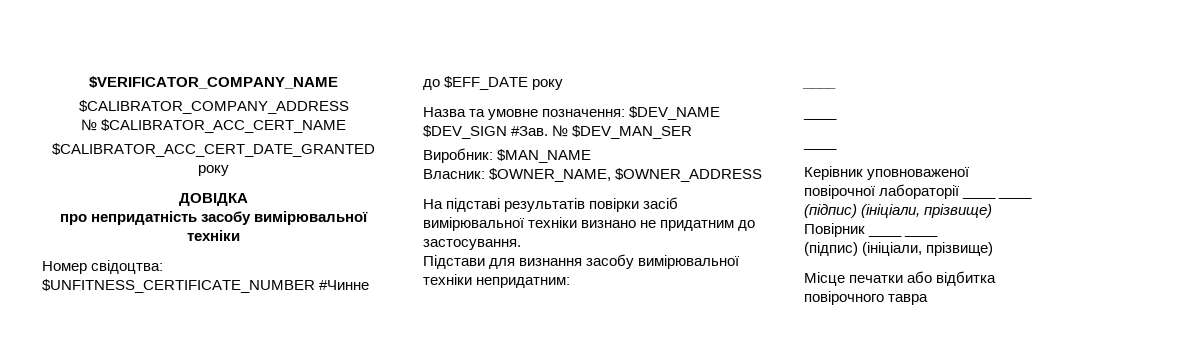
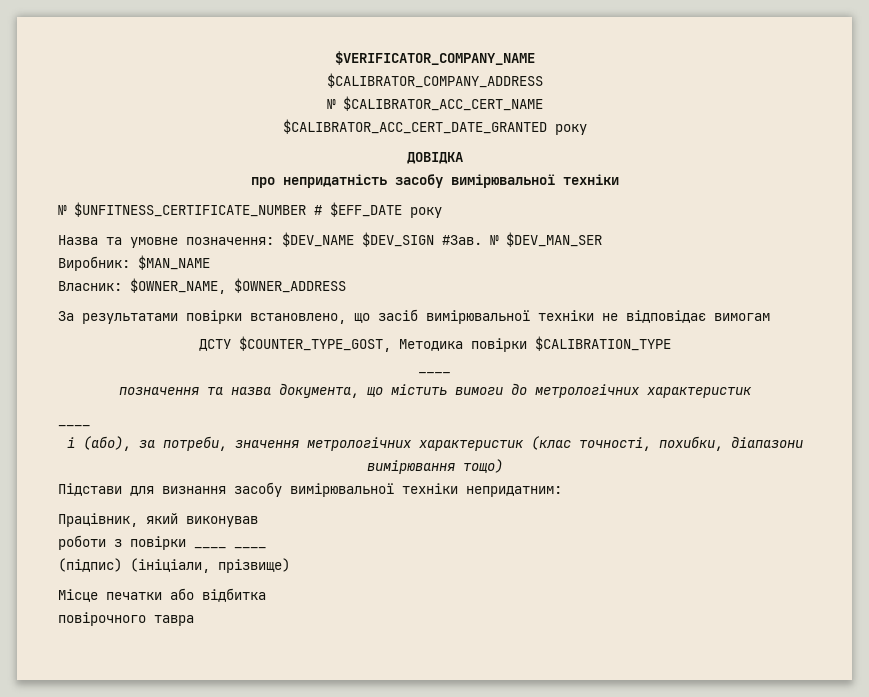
- Номер свідоцтва: $UNFITNESS_CERTIFICATE_NUMBER #Чинне до $EFF_DATE року
+ № $UNFITNESS_CERTIFICATE_NUMBER # $EFF_DATE року
- На підставі результатів повірки засіб вимірювальної техніки визнано не придатним до застосування.
+ За результатами повірки встановлено, що засіб вимірювальної техніки не відповідає вимогам
+ ДСТУ $COUNTER_TYPE_GOST, Методика повірки $CALIBRATION_TYPE
+ ____
+ позначення та назва документа, що містить вимоги до метрологічних характеристик
+ ____
+ і (або), за потреби, значення метрологічних характеристик (клас точності, похибки, діапазони вимірювання тощо)
  Підстави для визнання засобу вимірювальної техніки непридатним:
- ____
- ____
- ____
- Керівник уповноваженої
- повірочної лабораторії ____ ____
- (підпис) (ініціали, прізвище)
- Повірник ____ ____
+ Працівник, який виконував
+ роботи з повірки ____ ____

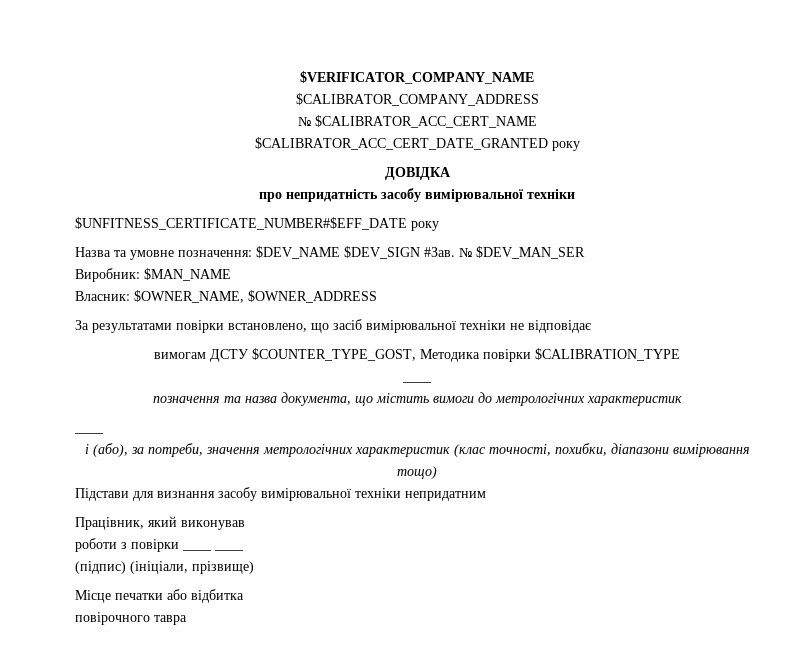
- № $UNFITNESS_CERTIFICATE_NUMBER # $EFF_DATE року
+ $UNFITNESS_CERTIFICATE_NUMBER#$EFF_DATE року
- За результатами повірки встановлено, що засіб вимірювальної техніки не відповідає вимогам
- ДСТУ $COUNTER_TYPE_GOST, Методика повірки $CALIBRATION_TYPE
+ За результатами повірки встановлено, що засіб вимірювальної техніки не відповідає
+ вимогам ДСТУ $COUNTER_TYPE_GOST, Методика повірки $CALIBRATION_TYPE
- Підстави для визнання засобу вимірювальної техніки непридатним:
+ Підстави для визнання засобу вимірювальної техніки непридатним

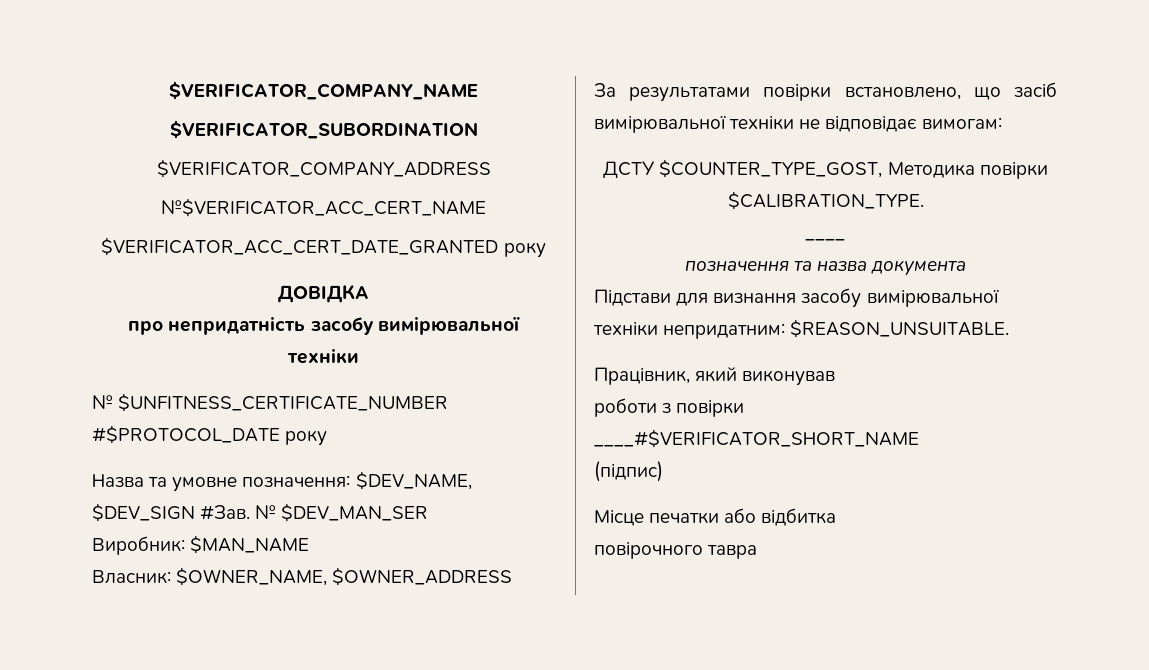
- $CALIBRATOR_COMPANY_ADDRESS
- № $CALIBRATOR_ACC_CERT_NAME
- $CALIBRATOR_ACC_CERT_DATE_GRANTED року
+ $VERIFICATOR_SUBORDINATION
+ $VERIFICATOR_COMPANY_ADDRESS
+ №$VERIFICATOR_ACC_CERT_NAME
+ $VERIFICATOR_ACC_CERT_DATE_GRANTED року
- $UNFITNESS_CERTIFICATE_NUMBER#$EFF_DATE року
+ № $UNFITNESS_CERTIFICATE_NUMBER #$PROTOCOL_DATE року
- Назва та умовне позначення: $DEV_NAME $DEV_SIGN #Зав.
+ Назва та умовне позначення: $DEV_NAME, $DEV_SIGN #Зав.
- За результатами повірки встановлено, що засіб вимірювальної техніки не відповідає
- вимогам ДСТУ $COUNTER_TYPE_GOST, Методика повірки $CALIBRATION_TYPE
+ За результатами повірки встановлено, що засіб вимірювальної техніки не відповідає вимогам:
+ ДСТУ $COUNTER_TYPE_GOST, Методика повірки $CALIBRATION_TYPE.
- позначення та назва документа, що містить вимоги до метрологічних характеристик
- ____
- і (або), за потреби, значення метрологічних характеристик (клас точності, похибки, діапазони вимірювання тощо)
+ позначення та назва документа
- Підстави для визнання засобу вимірювальної техніки непридатним
+ Підстави для визнання засобу вимірювальної техніки непридатним: $REASON_UNSUITABLE.
- роботи з повірки ____ ____
+ роботи з повірки ____#$VERIFICATOR_SHORT_NAME
- (підпис) (ініціали, прізвище)
+ (підпис)

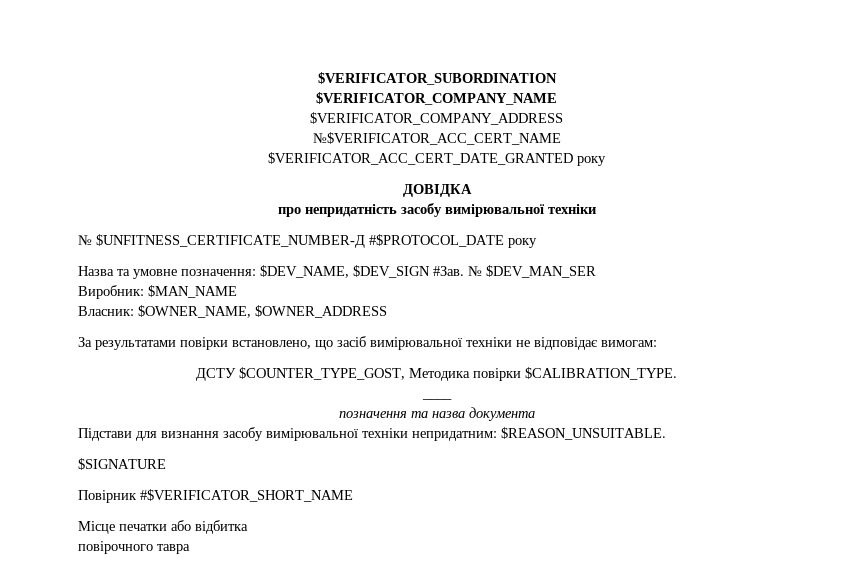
+ $VERIFICATOR_SUBORDINATION
- $VERIFICATOR_SUBORDINATION
- № $UNFITNESS_CERTIFICATE_NUMBER #$PROTOCOL_DATE року
+ № $UNFITNESS_CERTIFICATE_NUMBER-Д #$PROTOCOL_DATE року
- Працівник, який виконував
- роботи з повірки ____#$VERIFICATOR_SHORT_NAME
- (підпис)
+ $SIGNATURE
+ Повірник #$VERIFICATOR_SHORT_NAME

